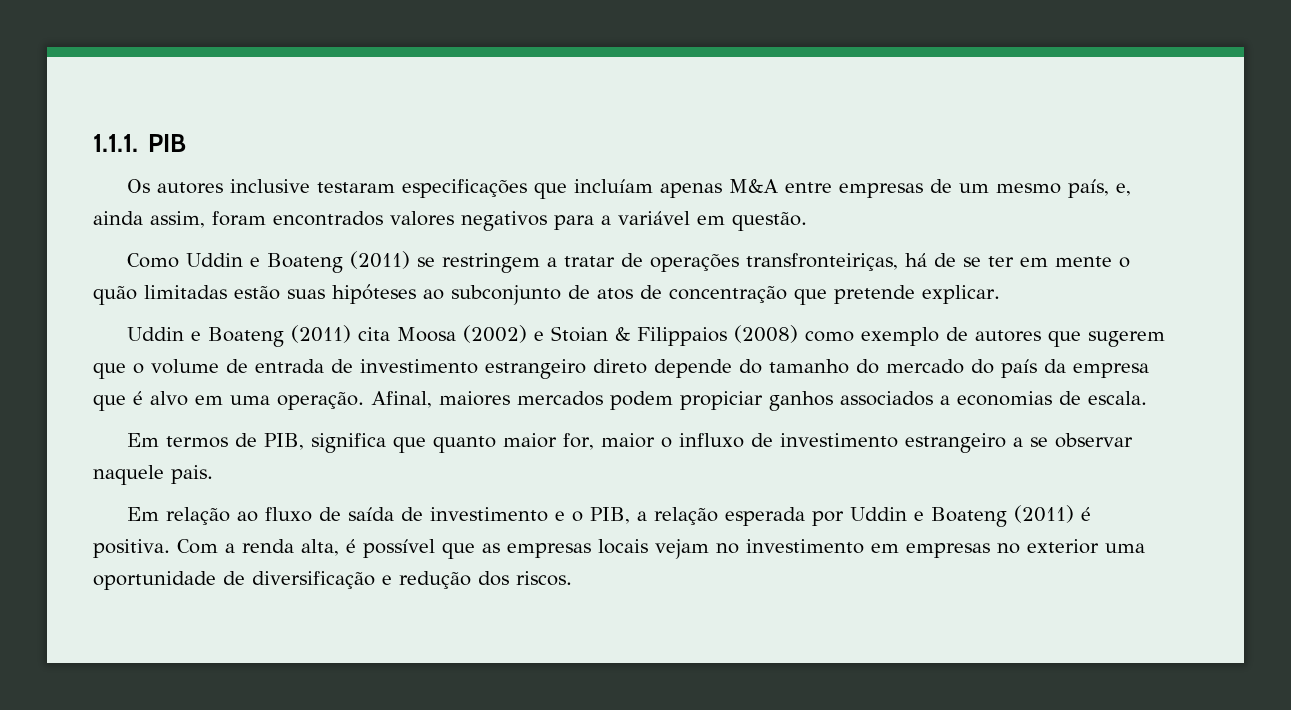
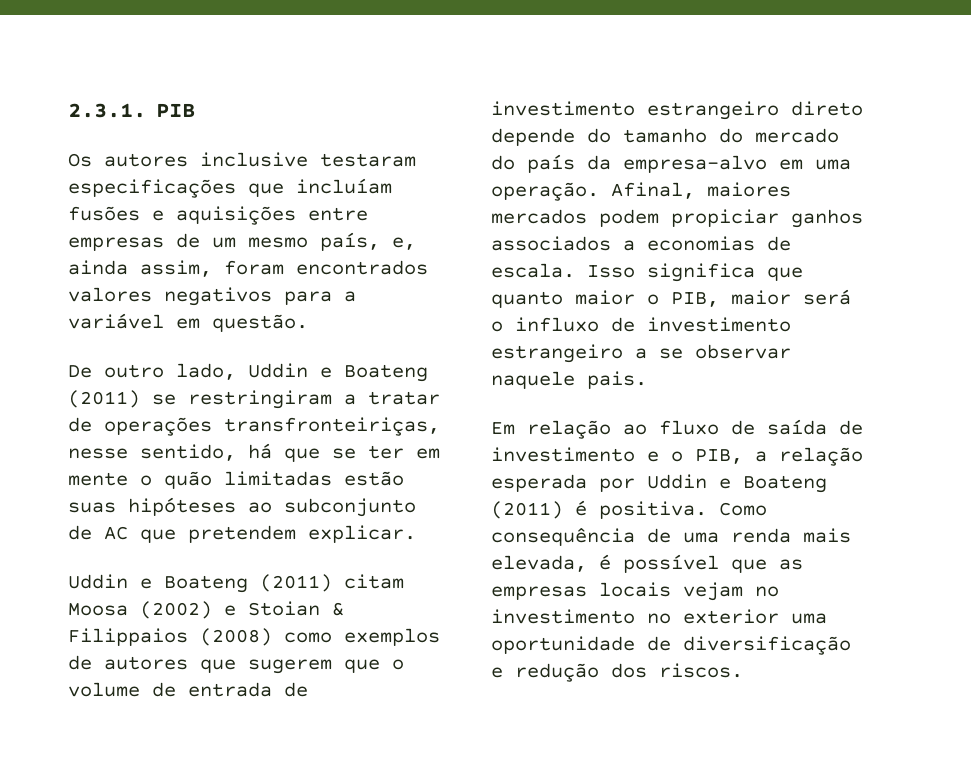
- 1.1.1. PIB
+ 2.3.1. PIB
- Os autores inclusive testaram especificações que incluíam apenas M&A entre empresas de um mesmo país, e, ainda assim, foram encontrados valores negativos para a variável em questão.
+ Os autores inclusive testaram especificações que incluíam fusões e aquisições entre empresas de um mesmo país, e, ainda assim, foram encontrados valores negativos para a variável em questão.
- Como Uddin e Boateng (2011) se restringem a tratar de operações transfronteiriças, há de se ter em mente o quão limitadas estão suas hipóteses ao subconjunto de atos de concentração que pretende explicar.
+ De outro lado, Uddin e Boateng (2011) se restringiram a tratar de operações transfronteiriças, nesse sentido, há que se ter em mente o quão limitadas estão suas hipóteses ao subconjunto de AC que pretendem explicar.
- Uddin e Boateng (2011) cita Moosa (2002) e Stoian & Filippaios (2008) como exemplo de autores que sugerem que o volume de entrada de investimento estrangeiro direto depende do tamanho do mercado do país da empresa que é alvo em uma operação.
+ Uddin e Boateng (2011) citam Moosa (2002) e Stoian & Filippaios (2008) como exemplos de autores que sugerem que o volume de entrada de investimento estrangeiro direto depende do tamanho do mercado do país da empresa-alvo em uma operação.
- Afinal, maiores mercados podem propiciar ganhos associados a economias de escala.
- Em termos de PIB, significa que quanto maior for, maior o influxo de investimento estrangeiro a se observar naquele pais.
+ Afinal, maiores mercados podem propiciar ganhos associados a economias de escala. Isso significa que quanto maior o PIB, maior será o influxo de investimento estrangeiro a se observar naquele pais.
- Com a renda alta, é possível que as empresas locais vejam no investimento em empresas no exterior uma oportunidade de diversificação e redução dos riscos.
+ Como consequência de uma renda mais elevada, é possível que as empresas locais vejam no investimento no exterior uma oportunidade de diversificação e redução dos riscos.

